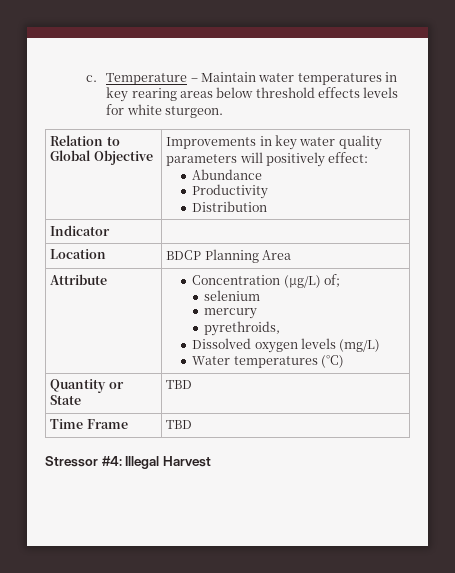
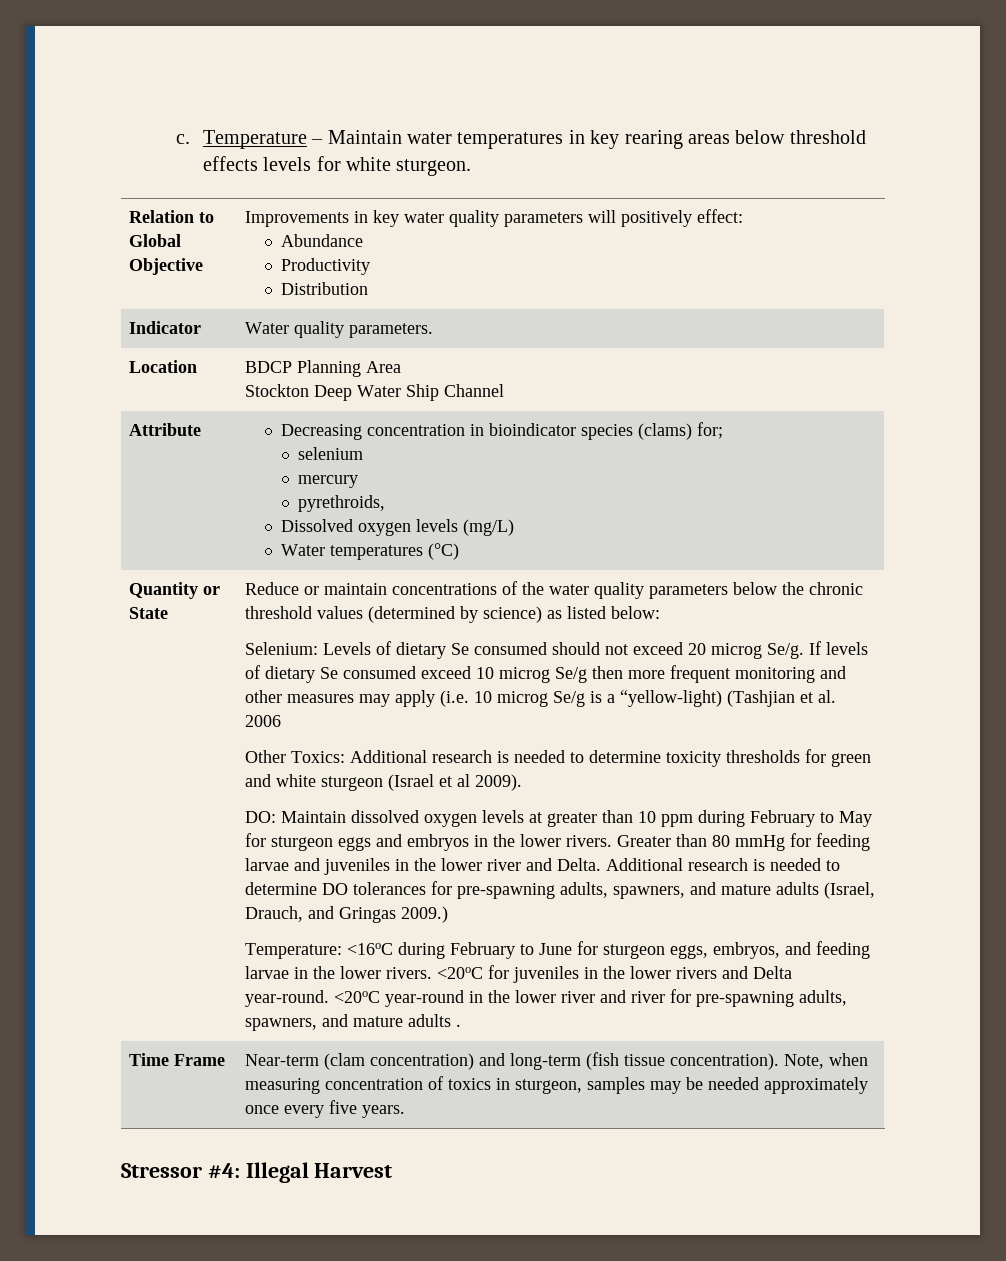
- Indicator |
+ Indicator | Water quality parameters.
  Location | BDCP Planning Area
- Attribute | Concentration (µg/L) of;
+ Stockton Deep Water Ship Channel
+ Attribute | Decreasing concentration in bioindicator species (clams) for;
- Quantity or State | TBD
- Time Frame | TBD
+ Quantity or State | Reduce or maintain concentrations of the water quality parameters below the chronic threshold values (determined by science) as listed below:
+ Selenium: Levels of dietary Se consumed should not exceed 20 microg Se/g. If levels of dietary Se consumed exceed 10 microg Se/g then more frequent monitoring and other measures may apply (i.e. 10 microg Se/g is a “yellow-light) (Tashjian et al. 2006
+ Other Toxics: Additional research is needed to determine toxicity thresholds for green and white sturgeon (Israel et al 2009).
+ DO: Maintain dissolved oxygen levels at greater than 10 ppm during February to May for sturgeon eggs and embryos in the lower rivers. Greater than 80 mmHg for feeding larvae and juveniles in the lower river and Delta. Additional research is needed to determine DO tolerances for pre-spawning adults, spawners, and mature adults (Israel, Drauch, and Gringas 2009.)
+ Temperature: <16oC during February to June for sturgeon eggs, embryos, and feeding larvae in the lower rivers. <20oC for juveniles in the lower rivers and Delta year-round. <20oC year-round in the lower river and river for pre-spawning adults, spawners, and mature adults .
+ Time Frame | Near-term (clam concentration) and long-term (fish tissue concentration). Note, when measuring concentration of toxics in sturgeon, samples may be needed approximately once every five years.

